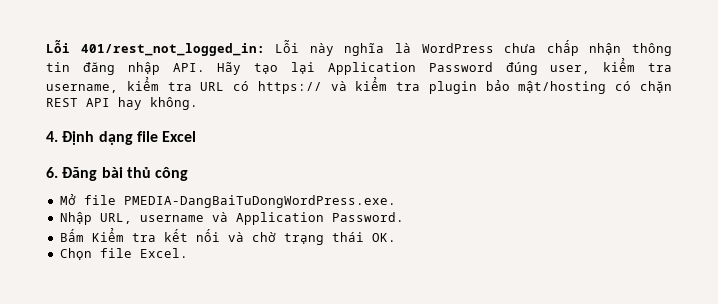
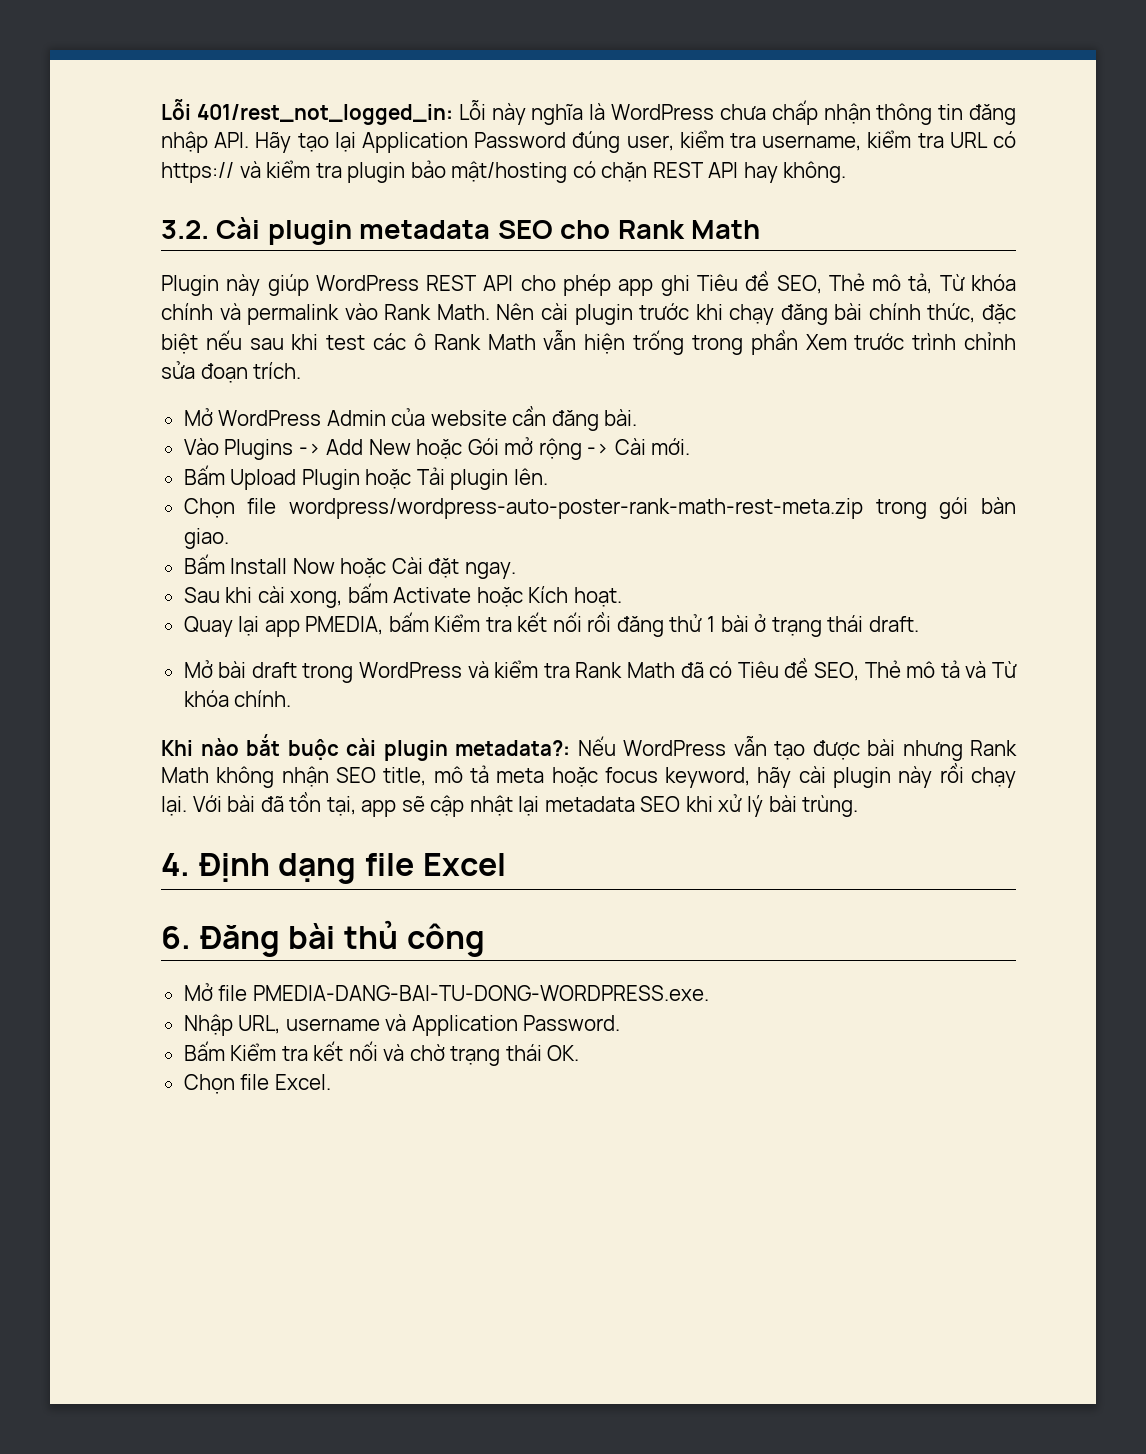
+ 3.2. Cài plugin metadata SEO cho Rank Math
+ Plugin này giúp WordPress REST API cho phép app ghi Tiêu đề SEO, Thẻ mô tả, Từ khóa chính và permalink vào Rank Math. Nên cài plugin trước khi chạy đăng bài chính thức, đặc biệt nếu sau khi test các ô Rank Math vẫn hiện trống trong phần Xem trước trình chỉnh sửa đoạn trích.
+ Mở WordPress Admin của website cần đăng bài.
+ Vào Plugins -> Add New hoặc Gói mở rộng -> Cài mới.
+ Bấm Upload Plugin hoặc Tải plugin lên.
+ Chọn file wordpress/wordpress-auto-poster-rank-math-rest-meta.zip trong gói bàn giao.
+ Bấm Install Now hoặc Cài đặt ngay.
+ Sau khi cài xong, bấm Activate hoặc Kích hoạt.
+ Quay lại app PMEDIA, bấm Kiểm tra kết nối rồi đăng thử 1 bài ở trạng thái draft.
+ Mở bài draft trong WordPress và kiểm tra Rank Math đã có Tiêu đề SEO, Thẻ mô tả và Từ khóa chính.
+ Khi nào bắt buộc cài plugin metadata?: Nếu WordPress vẫn tạo được bài nhưng Rank Math không nhận SEO title, mô tả meta hoặc focus keyword, hãy cài plugin này rồi chạy lại. Với bài đã tồn tại, app sẽ cập nhật lại metadata SEO khi xử lý bài trùng.
- Mở file PMEDIA-DangBaiTuDongWordPress.exe.
+ Mở file PMEDIA-DANG-BAI-TU-DONG-WORDPRESS.exe.

